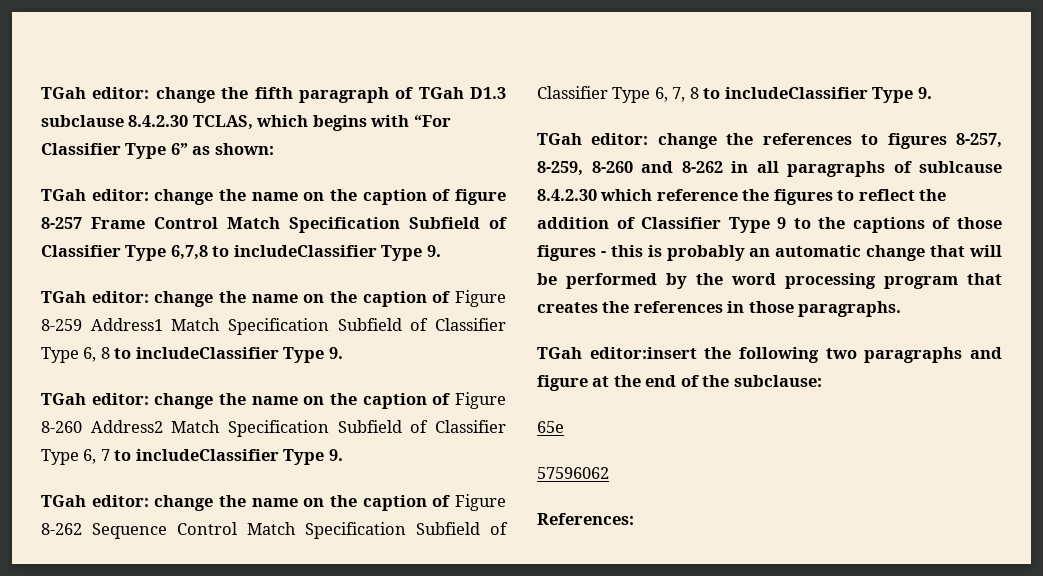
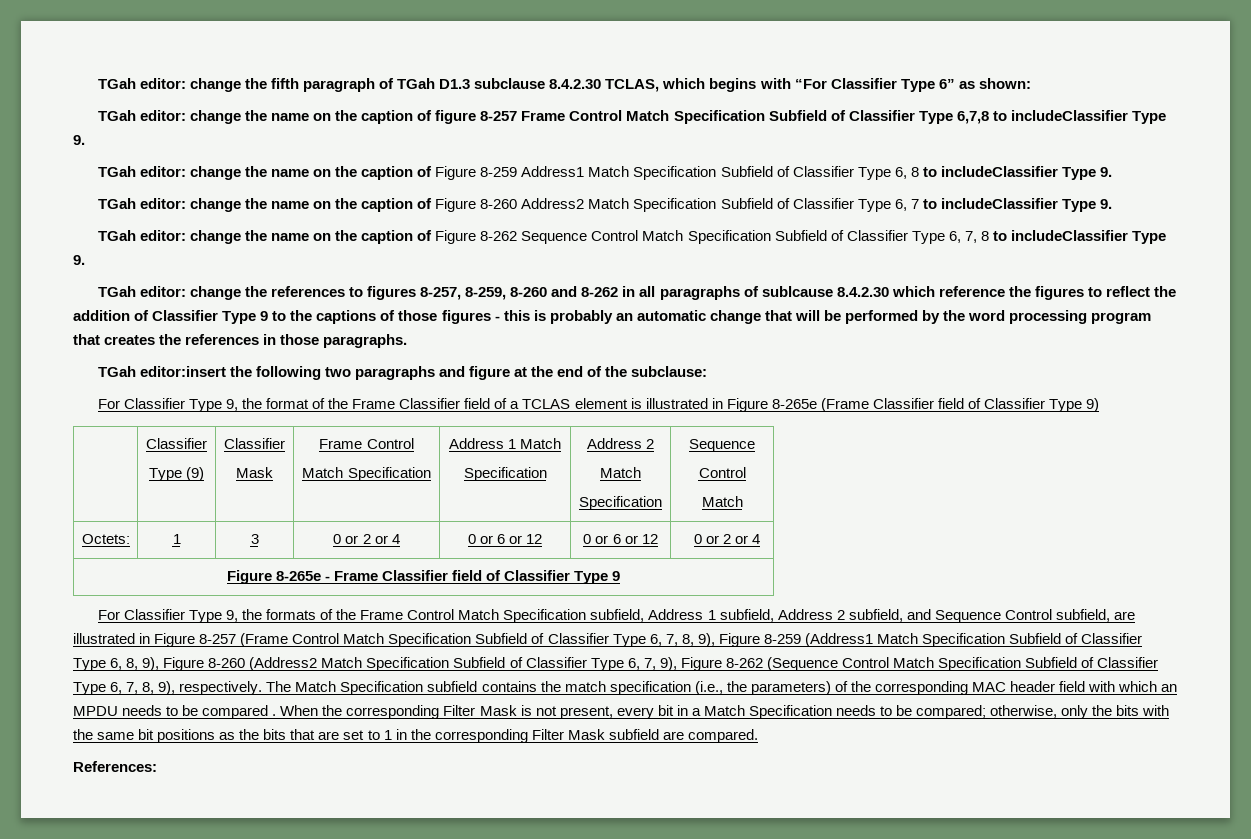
- 65e
- 57596062
+ For Classifier Type 9, the format of the Frame Classifier field of a TCLAS element is illustrated in Figure 8-265e (Frame Classifier field of Classifier Type 9)
+ | Classifier
+ Type (9) | Classifier
+ Mask | Frame Control
+ Match Specification | Address 1 Match
+ Specification | Address 2
+ Match
+ Specification | Sequence
+ Control
+ Match
+ Octets: | 1 | 3 | 0 or 2 or 4 | 0 or 6 or 12 | 0 or 6 or 12 | 0 or 2 or 4
+ Figure 8-265e - Frame Classifier field of Classifier Type 9
+ For Classifier Type 9, the formats of the Frame Control Match Specification subfield, Address 1 subfield, Address 2 subfield, and Sequence Control subfield, are illustrated in Figure 8-257 (Frame Control Match Specification Subfield of Classifier Type 6, 7, 8, 9), Figure 8-259 (Address1 Match Specification Subfield of Classifier Type 6, 8, 9), Figure 8-260 (Address2 Match Specification Subfield of Classifier Type 6, 7, 9), Figure 8-262 (Sequence Control Match Specification Subfield of Classifier Type 6, 7, 8, 9), respectively. The Match Specification subfield contains the match specification (i.e., the parameters) of the corresponding MAC header field with which an MPDU needs to be compared . When the corresponding Filter Mask is not present, every bit in a Match Specification needs to be compared; otherwise, only the bits with the same bit positions as the bits that are set to 1 in the corresponding Filter Mask subfield are compared.

